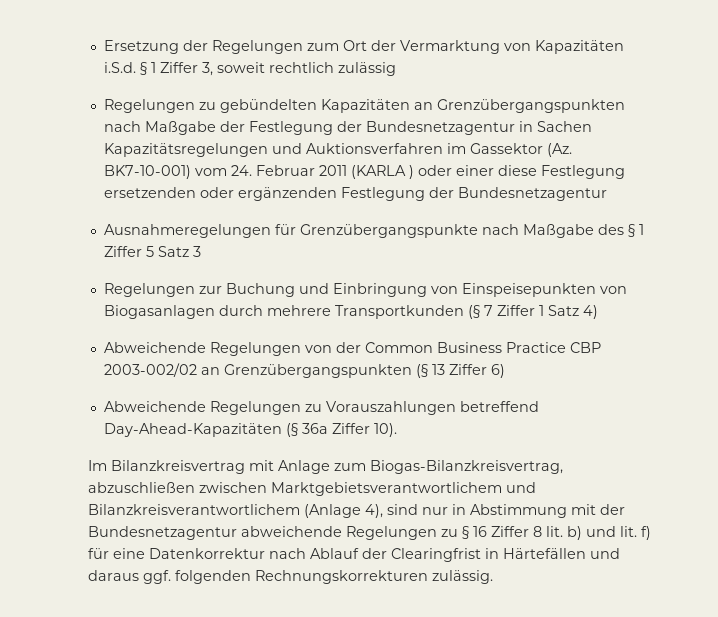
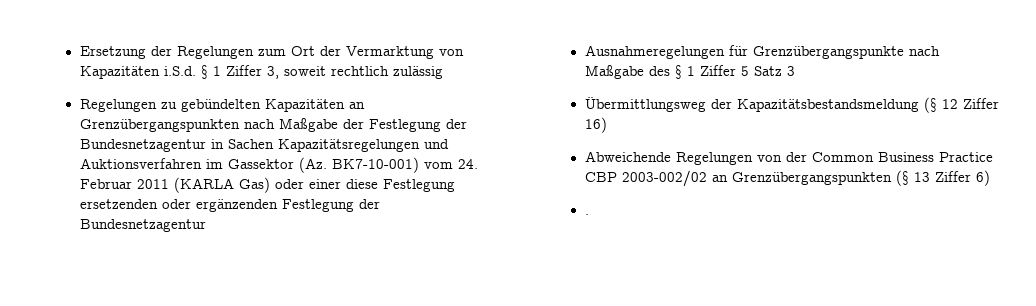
- Regelungen zu gebündelten Kapazitäten an Grenzübergangspunkten nach Maßgabe der Festlegung der Bundesnetzagentur in Sachen Kapazitätsregelungen und Auktionsverfahren im Gassektor (Az. BK7-10-001) vom 24. Februar 2011 (KARLA ) oder einer diese Festlegung ersetzenden oder ergänzenden Festlegung der Bundesnetzagentur
+ Regelungen zu gebündelten Kapazitäten an Grenzübergangspunkten nach Maßgabe der Festlegung der Bundesnetzagentur in Sachen Kapazitätsregelungen und Auktionsverfahren im Gassektor (Az. BK7-10-001) vom 24. Februar 2011 (KARLA Gas) oder einer diese Festlegung ersetzenden oder ergänzenden Festlegung der Bundesnetzagentur
- Regelungen zur Buchung und Einbringung von Einspeisepunkten von Biogasanlagen durch mehrere Transportkunden (§ 7 Ziffer 1 Satz 4)
+ Übermittlungsweg der Kapazitätsbestandsmeldung (§ 12 Ziffer 16)
- Abweichende Regelungen zu Vorauszahlungen betreffend Day-Ahead-Kapazitäten (§ 36a Ziffer 10).
- Im Bilanzkreisvertrag mit Anlage zum Biogas-Bilanzkreisvertrag, abzuschließen zwischen Marktgebietsverantwortlichem und Bilanzkreisverantwortlichem (Anlage 4), sind nur in Abstimmung mit der Bundesnetzagentur abweichende Regelungen zu § 16 Ziffer 8 lit. b) und lit. f) für eine Datenkorrektur nach Ablauf der Clearingfrist in Härtefällen und daraus ggf. folgenden Rechnungskorrekturen zulässig.
+ .

